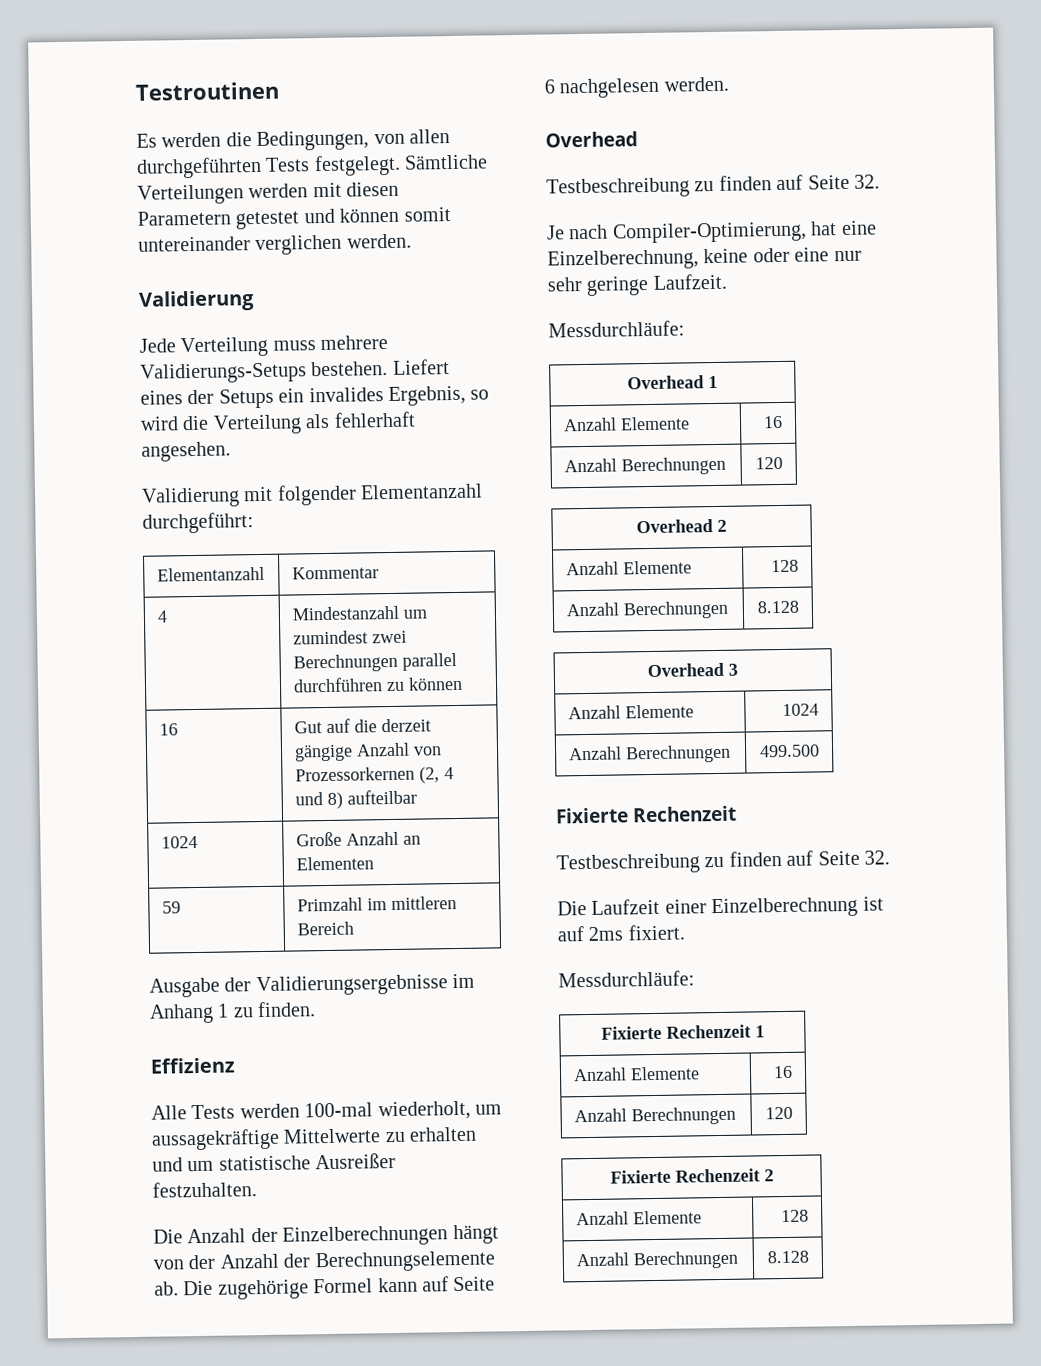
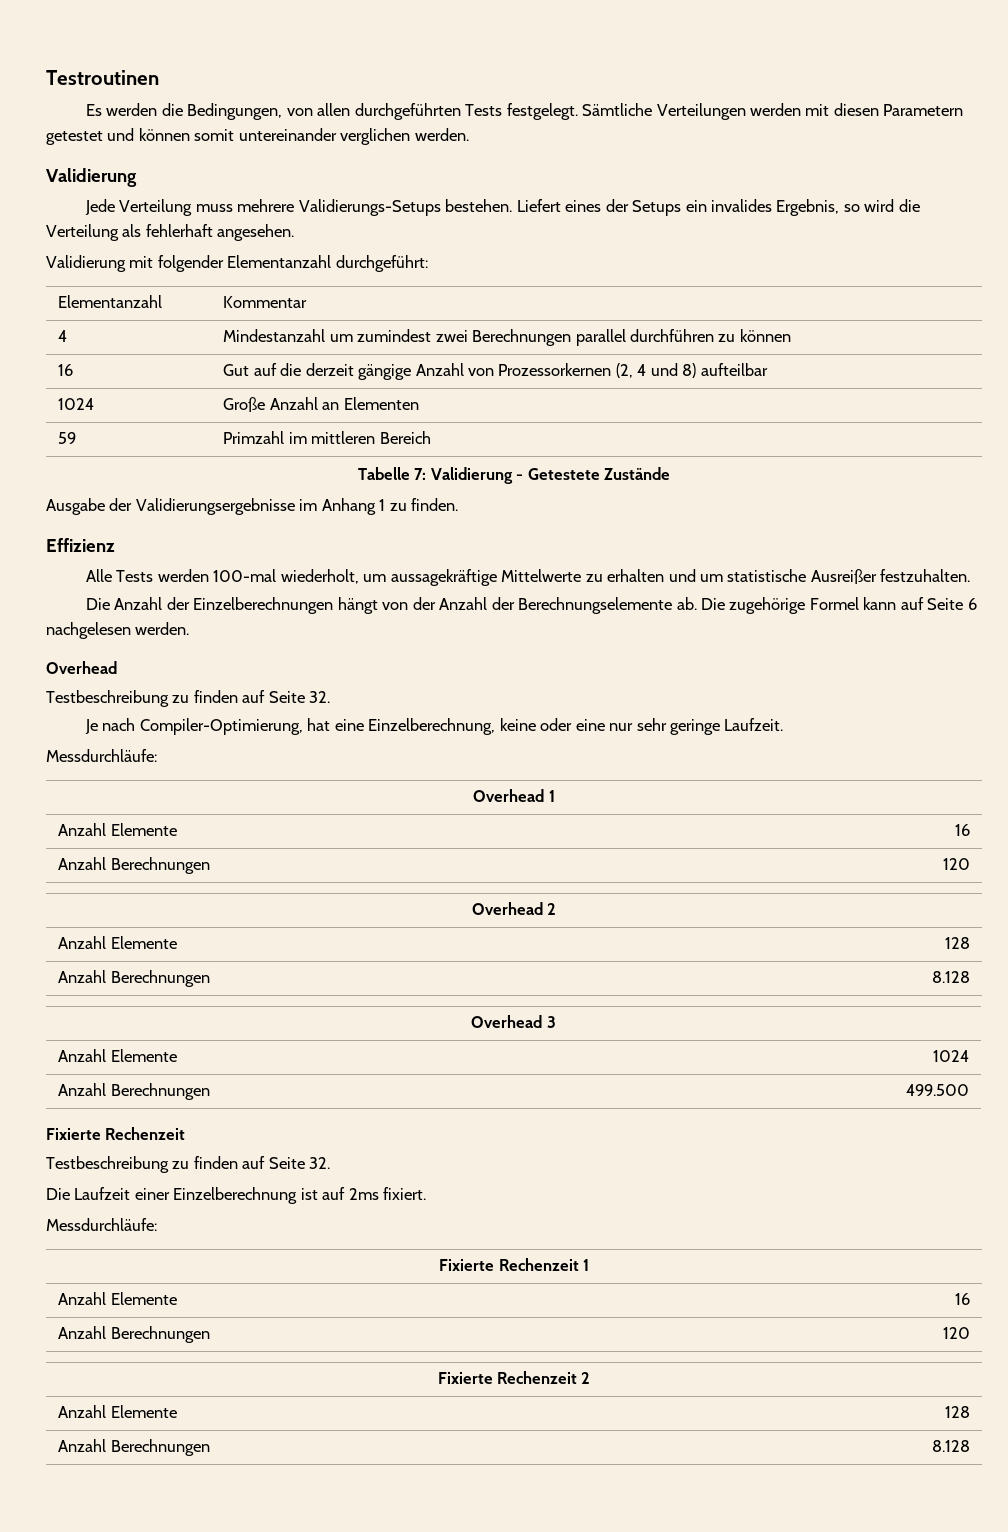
+ Tabelle 7: Validierung - Getestete Zustände

